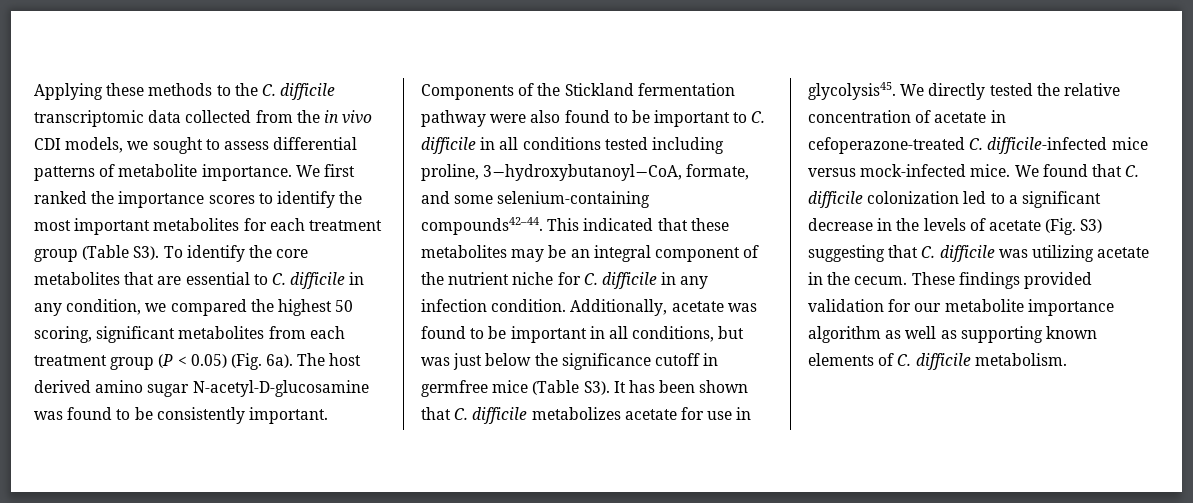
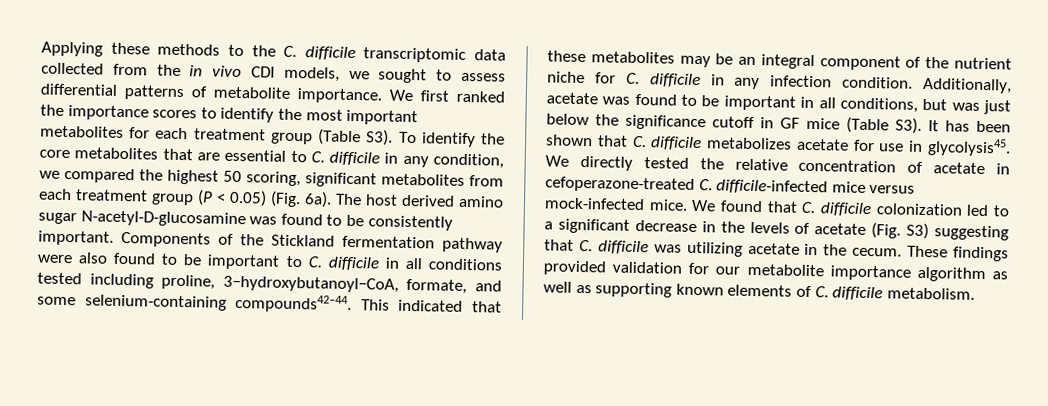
- Additionally, acetate was found to be important in all conditions, but was just below the significance cutoff in germfree mice (Table S3). It has been shown that C. difficile metabolizes acetate for use in glycolysis45.
+ Additionally, acetate was found to be important in all conditions, but was just below the significance cutoff in GF mice (Table S3). It has been shown that C. difficile metabolizes acetate for use in glycolysis45.

